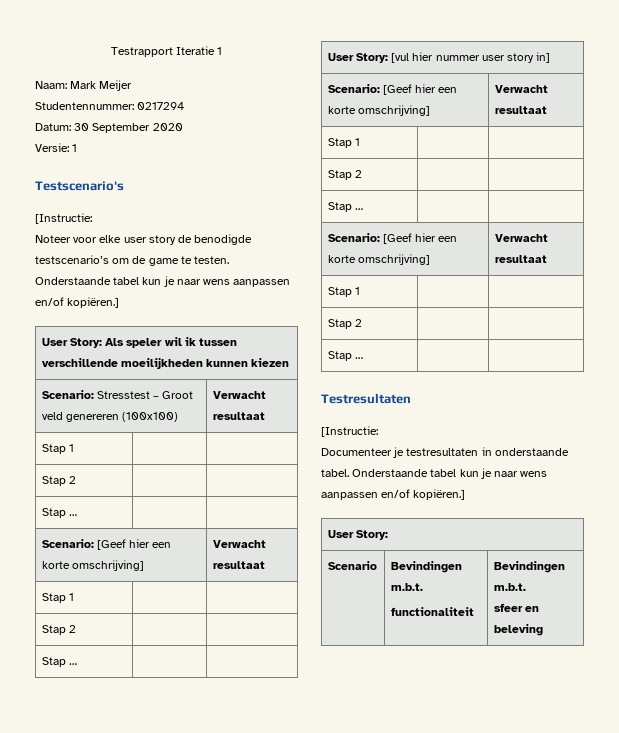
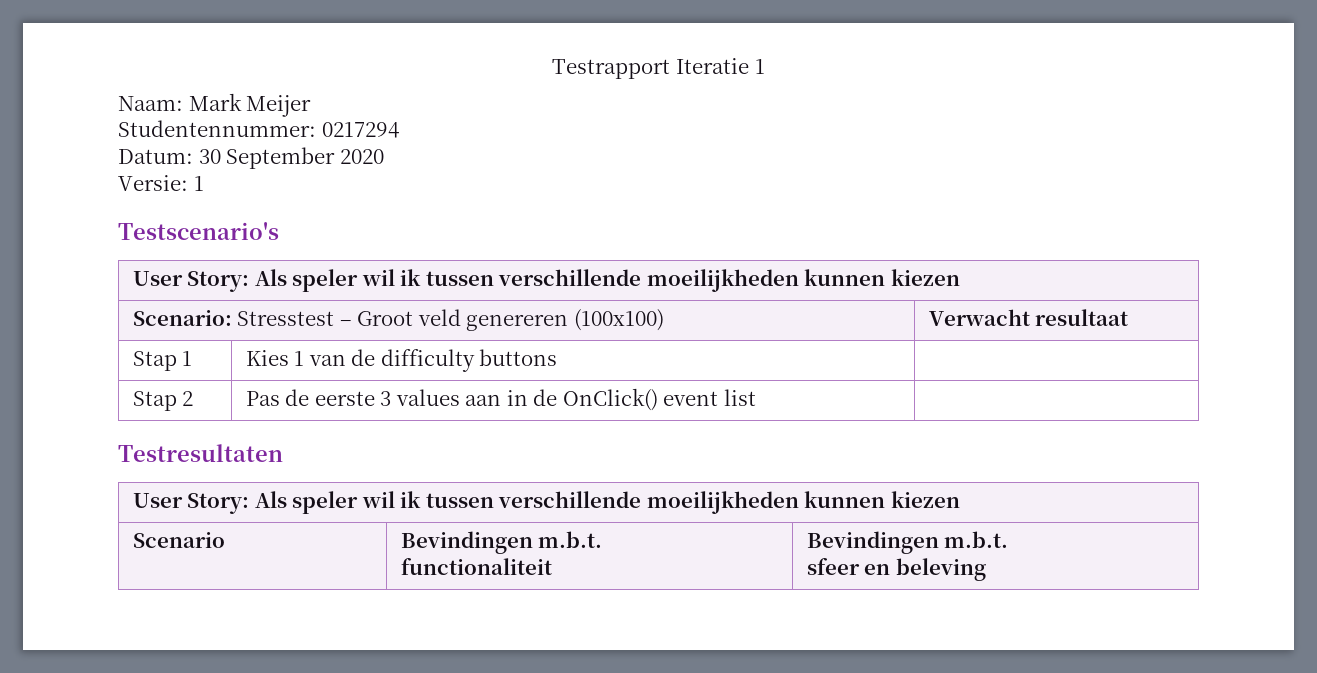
  Testscenario's
- [Instructie:
- Noteer voor elke user story de benodigde testscenario’s om de game te testen. Onderstaande tabel kun je naar wens aanpassen en/of kopiëren.]
  Scenario: Stresstest – Groot veld genereren (100x100) | Verwacht resultaat
- Stap 1 | |
- Stap 2 | |
- Stap … | |
- Scenario: [Geef hier een korte omschrijving] | Verwacht resultaat
- Stap 1 | |
- Stap 2 | |
- Stap … | |
- User Story: [vul hier nummer user story in]
- Scenario: [Geef hier een korte omschrijving] | Verwacht resultaat
- Stap 1 | |
- Stap 2 | |
- Stap … | |
- Scenario: [Geef hier een korte omschrijving] | Verwacht resultaat
- Stap 1 | |
- Stap 2 | |
- Stap … | |
+ Stap 1 | Kies 1 van de difficulty buttons |
+ Stap 2 | Pas de eerste 3 values aan in de OnClick() event list |
  Testresultaten
- [Instructie:
- Documenteer je testresultaten in onderstaande tabel. Onderstaande tabel kun je naar wens aanpassen en/of kopiëren.]
- User Story:
+ User Story: Als speler wil ik tussen verschillende moeilijkheden kunnen kiezen

